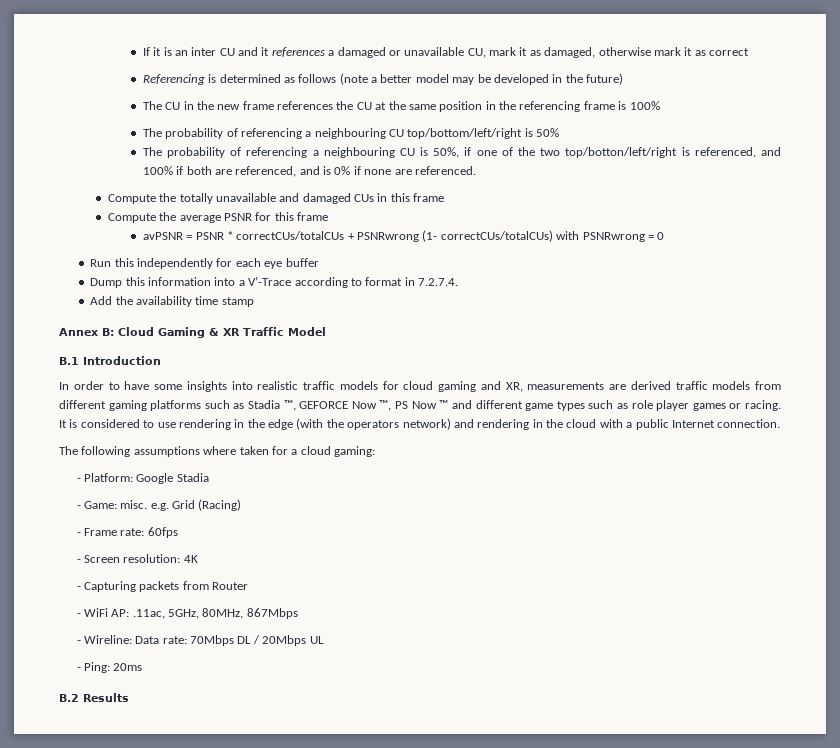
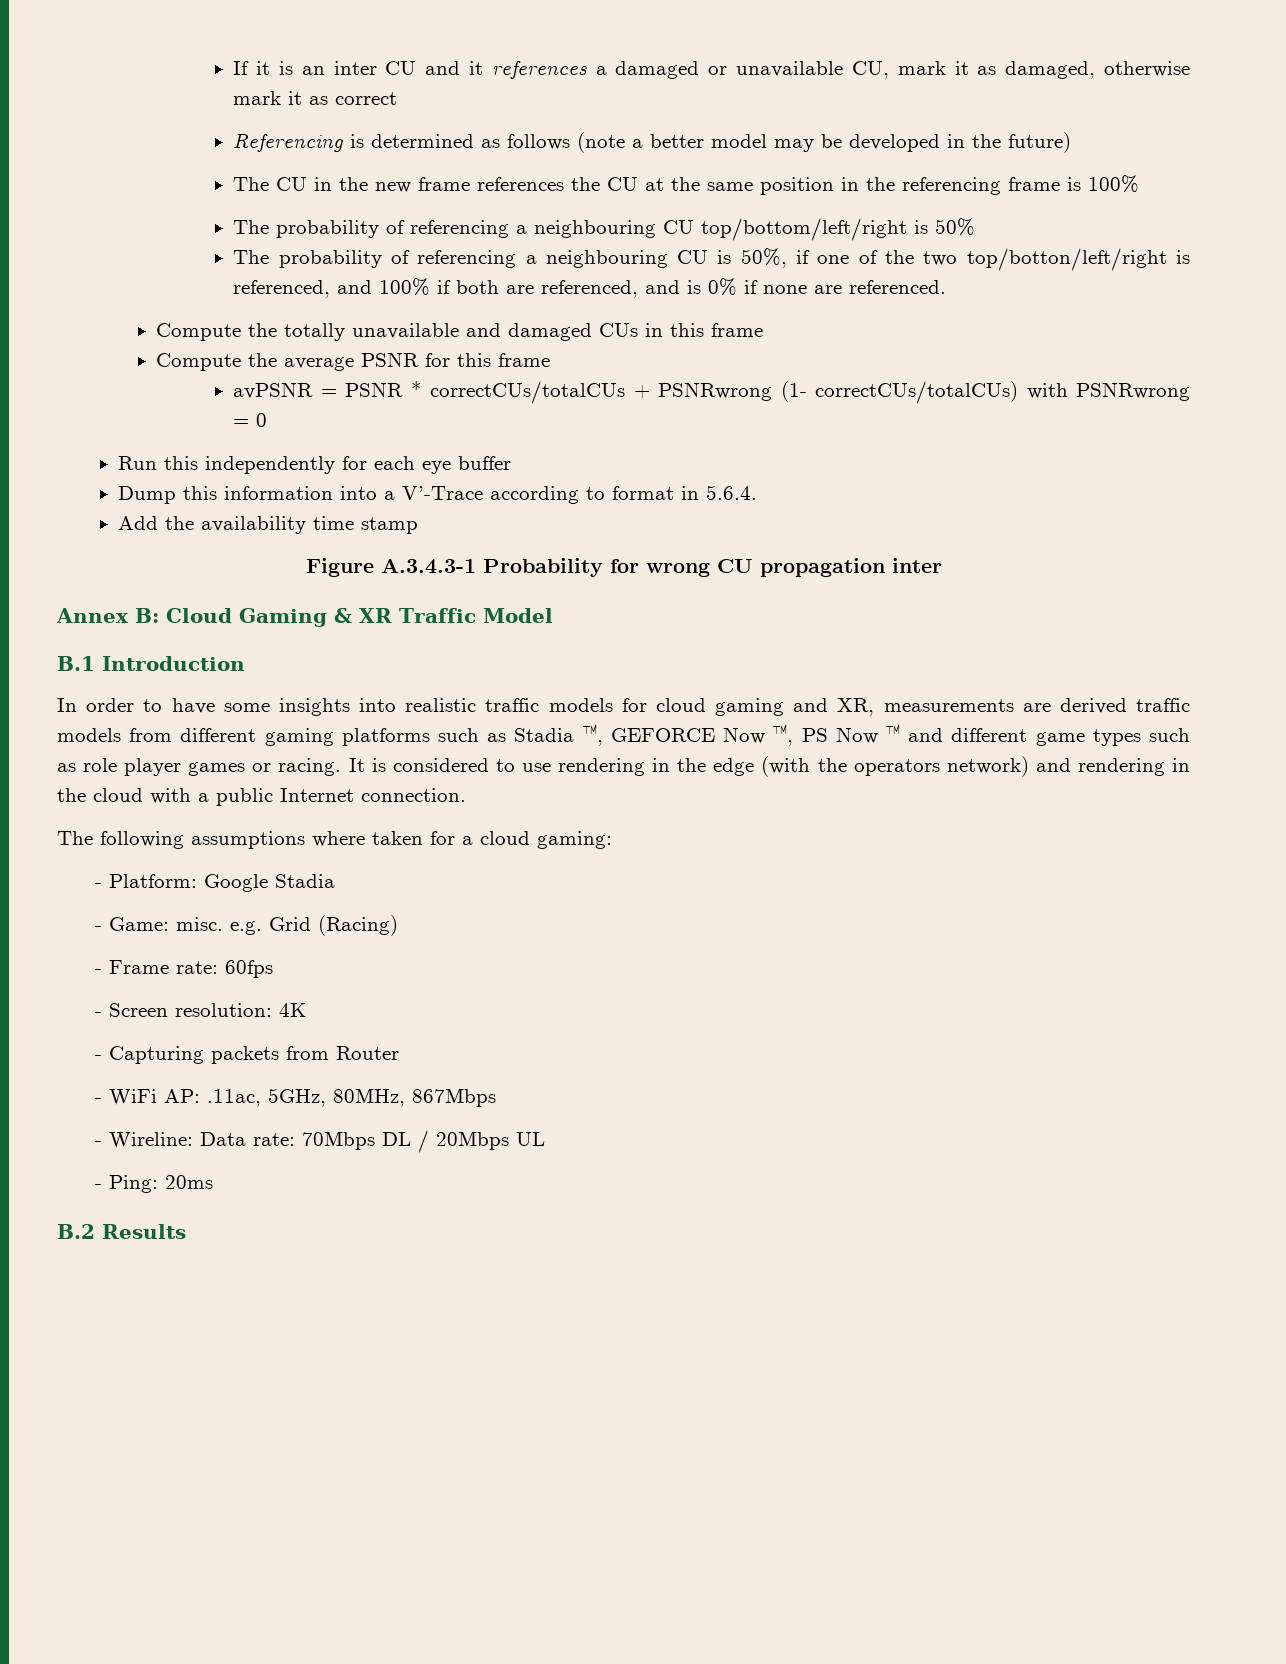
- Dump this information into a V’-Trace according to format in 7.2.7.4.
+ Dump this information into a V’-Trace according to format in 5.6.4.
+ Figure A.3.4.3-1 Probability for wrong CU propagation inter

